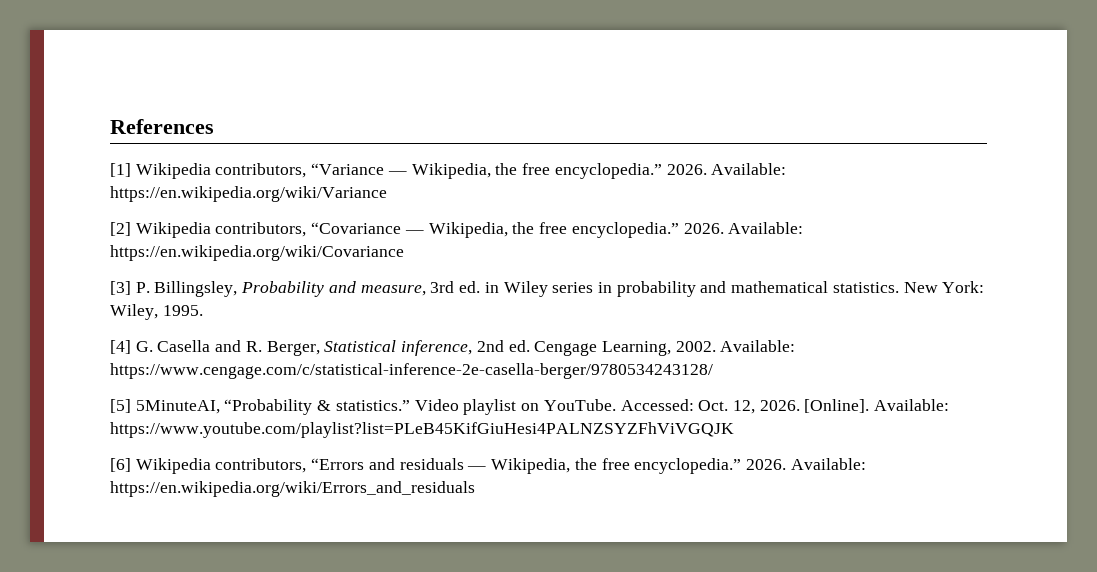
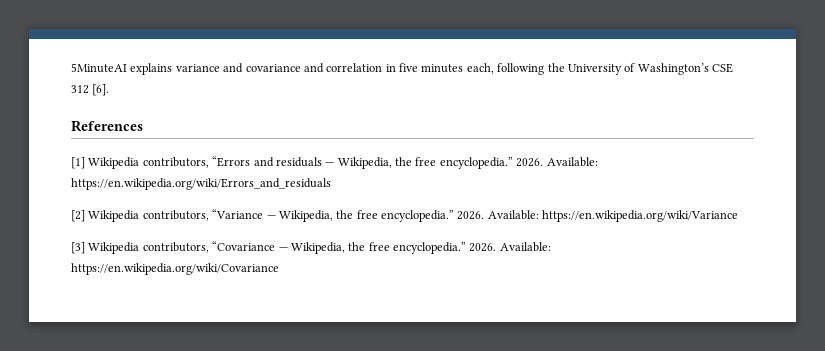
+ 5MinuteAI explains variance and covariance and correlation in five minutes each, following the University of Washington’s CSE 312 [6].
  References
- [1] Wikipedia contributors, “Variance — Wikipedia, the free encyclopedia.” 2026. Available: https://en.wikipedia.org/wiki/Variance
- [2] Wikipedia contributors, “Covariance — Wikipedia, the free encyclopedia.” 2026. Available: https://en.wikipedia.org/wiki/Covariance
- [3] P. Billingsley, Probability and measure, 3rd ed. in Wiley series in probability and mathematical statistics. New York: Wiley, 1995.
- [4] G. Casella and R. Berger, Statistical inference, 2nd ed. Cengage Learning, 2002. Available: https://www.cengage.com/c/statistical-inference-2e-casella-berger/9780534243128/
- [5] 5MinuteAI, “Probability & statistics.” Video playlist on YouTube. Accessed: Oct. 12, 2026. [Online]. Available: https://www.youtube.com/playlist?list=PLeB45KifGiuHesi4PALNZSYZFhViVGQJK
- [6] Wikipedia contributors, “Errors and residuals — Wikipedia, the free encyclopedia.”
+ [1] Wikipedia contributors, “Errors and residuals — Wikipedia, the free encyclopedia.”
+ [2] Wikipedia contributors, “Variance — Wikipedia, the free encyclopedia.” 2026. Available: https://en.wikipedia.org/wiki/Variance
+ [3] Wikipedia contributors, “Covariance — Wikipedia, the free encyclopedia.” 2026. Available: https://en.wikipedia.org/wiki/Covariance

